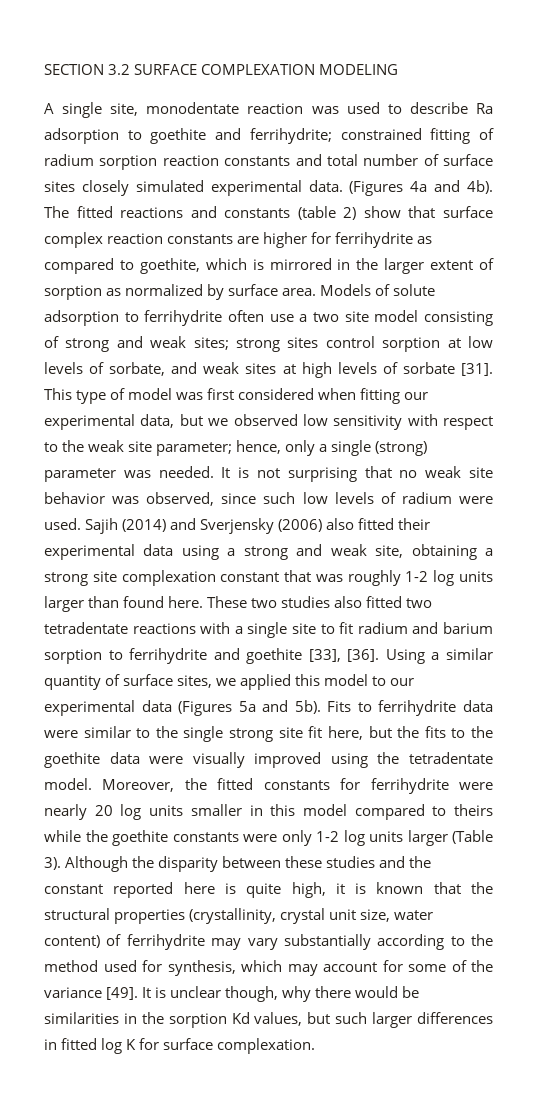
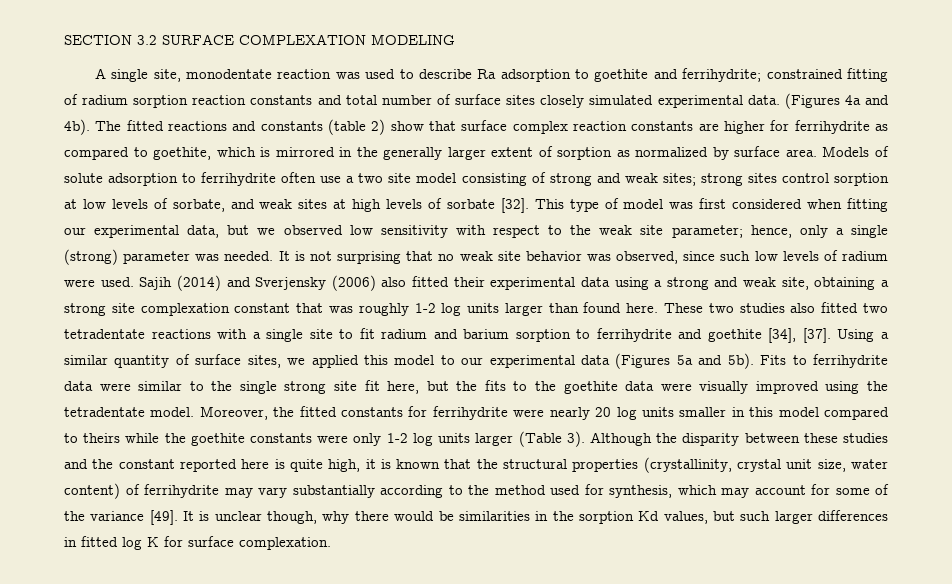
- The fitted reactions and constants (table 2) show that surface complex reaction constants are higher for ferrihydrite as compared to goethite, which is mirrored in the larger extent of sorption as normalized by surface area.
+ The fitted reactions and constants (table 2) show that surface complex reaction constants are higher for ferrihydrite as compared to goethite, which is mirrored in the generally larger extent of sorption as normalized by surface area.
- Models of solute adsorption to ferrihydrite often use a two site model consisting of strong and weak sites; strong sites control sorption at low levels of sorbate, and weak sites at high levels of sorbate [31].
+ Models of solute adsorption to ferrihydrite often use a two site model consisting of strong and weak sites; strong sites control sorption at low levels of sorbate, and weak sites at high levels of sorbate [32].
- These two studies also fitted two tetradentate reactions with a single site to fit radium and barium sorption to ferrihydrite and goethite [33], [36].
+ These two studies also fitted two tetradentate reactions with a single site to fit radium and barium sorption to ferrihydrite and goethite [34], [37].

